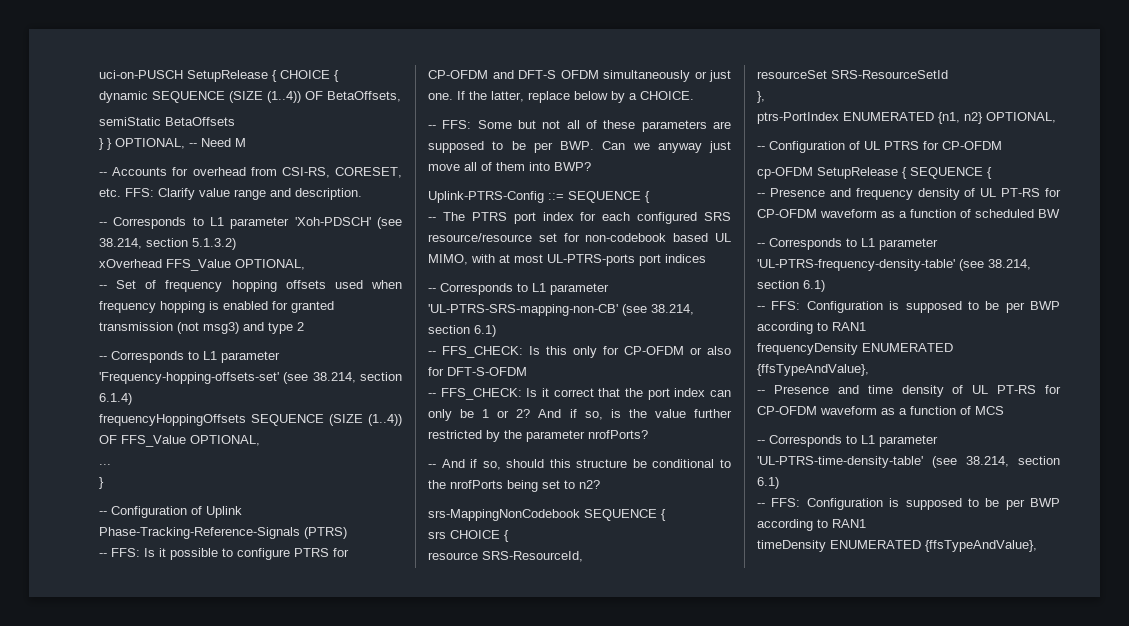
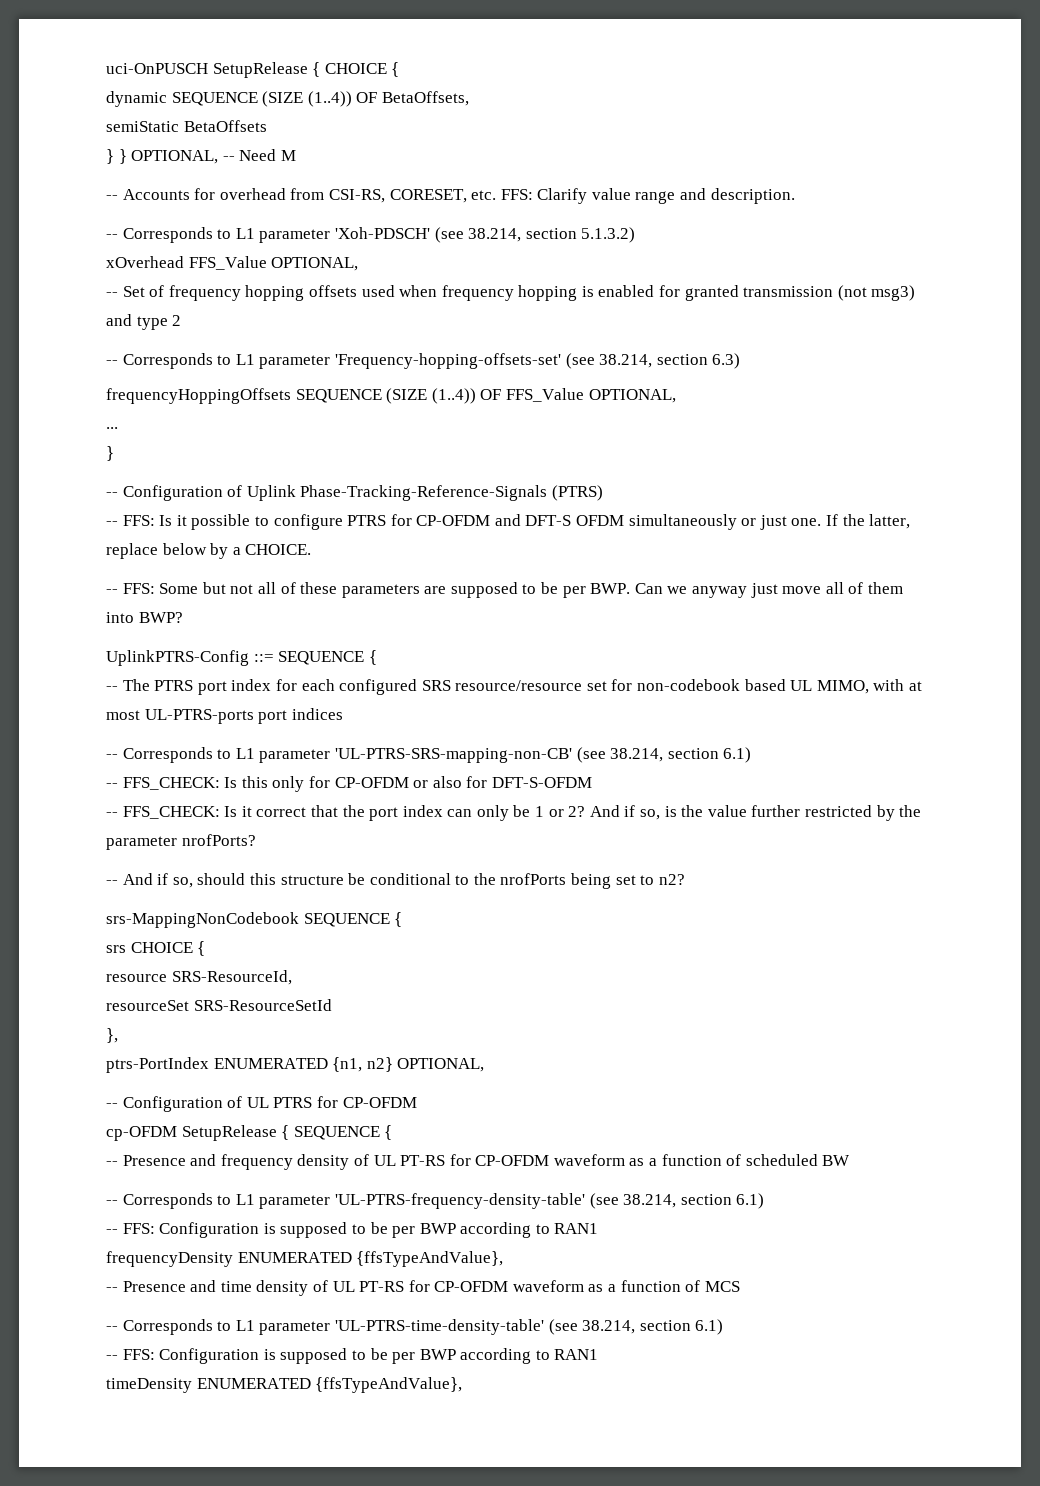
- uci-on-PUSCH SetupRelease { CHOICE {
+ uci-OnPUSCH SetupRelease { CHOICE {
- -- Corresponds to L1 parameter 'Frequency-hopping-offsets-set' (see 38.214, section 6.1.4)
+ -- Corresponds to L1 parameter 'Frequency-hopping-offsets-set' (see 38.214, section 6.3)
- Uplink-PTRS-Config ::= SEQUENCE {
+ UplinkPTRS-Config ::= SEQUENCE {

